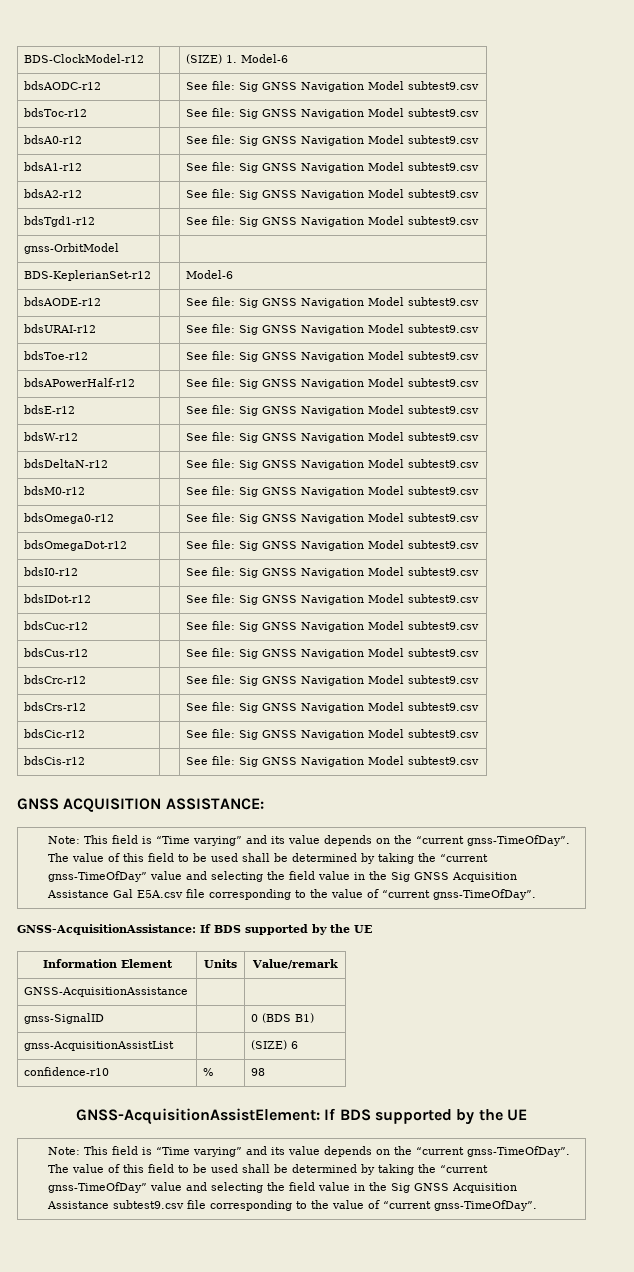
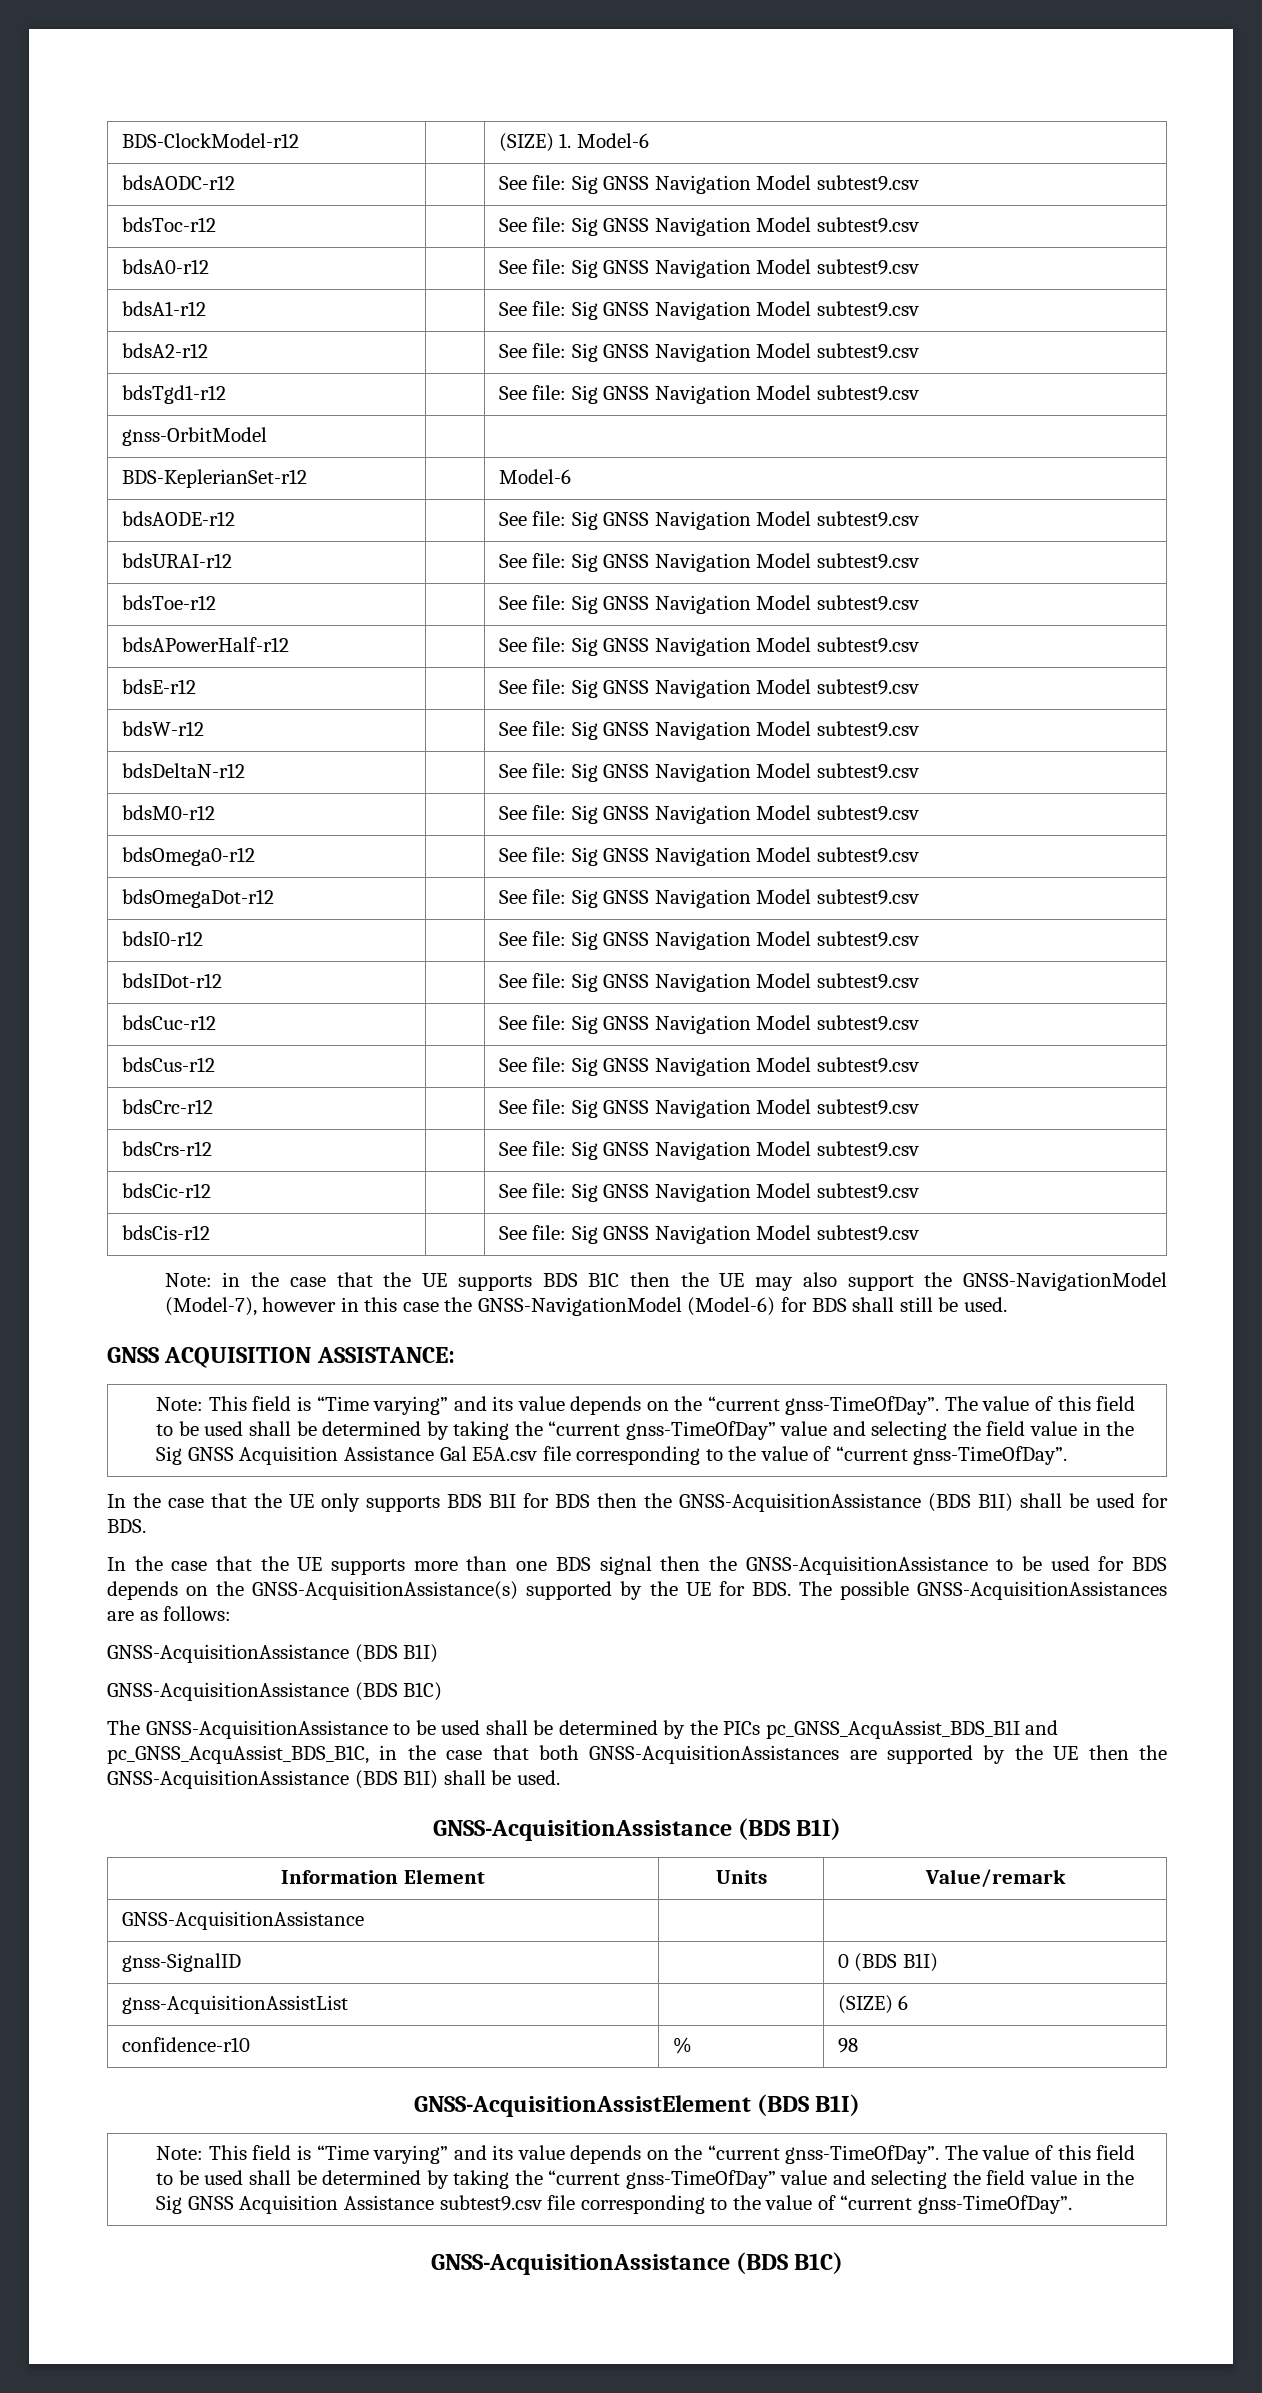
+ Note: in the case that the UE supports BDS B1C then the UE may also support the GNSS-NavigationModel (Model-7), however in this case the GNSS-NavigationModel (Model-6) for BDS shall still be used.
- GNSS-AcquisitionAssistance: If BDS supported by the UE
+ In the case that the UE only supports BDS B1I for BDS then the GNSS-AcquisitionAssistance (BDS B1I) shall be used for BDS.
+ In the case that the UE supports more than one BDS signal then the GNSS-AcquisitionAssistance to be used for BDS depends on the GNSS-AcquisitionAssistance(s) supported by the UE for BDS. The possible GNSS-AcquisitionAssistances are as follows:
+ GNSS-AcquisitionAssistance (BDS B1I)
+ GNSS-AcquisitionAssistance (BDS B1C)
+ The GNSS-AcquisitionAssistance to be used shall be determined by the PICs pc_GNSS_AcquAssist_BDS_B1I and pc_GNSS_AcquAssist_BDS_B1C, in the case that both GNSS-AcquisitionAssistances are supported by the UE then the GNSS-AcquisitionAssistance (BDS B1I) shall be used.
+ GNSS-AcquisitionAssistance (BDS B1I)
- gnss-SignalID | | 0 (BDS B1)
+ gnss-SignalID | | 0 (BDS B1I)
- GNSS-AcquisitionAssistElement: If BDS supported by the UE
+ GNSS-AcquisitionAssistElement (BDS B1I)
  The value of this field to be used shall be determined by taking the “current gnss-TimeOfDay” value and selecting the field value in the Sig GNSS Acquisition Assistance subtest9.csv file corresponding to the value of “current gnss-TimeOfDay”.
+ GNSS-AcquisitionAssistance (BDS B1C)

